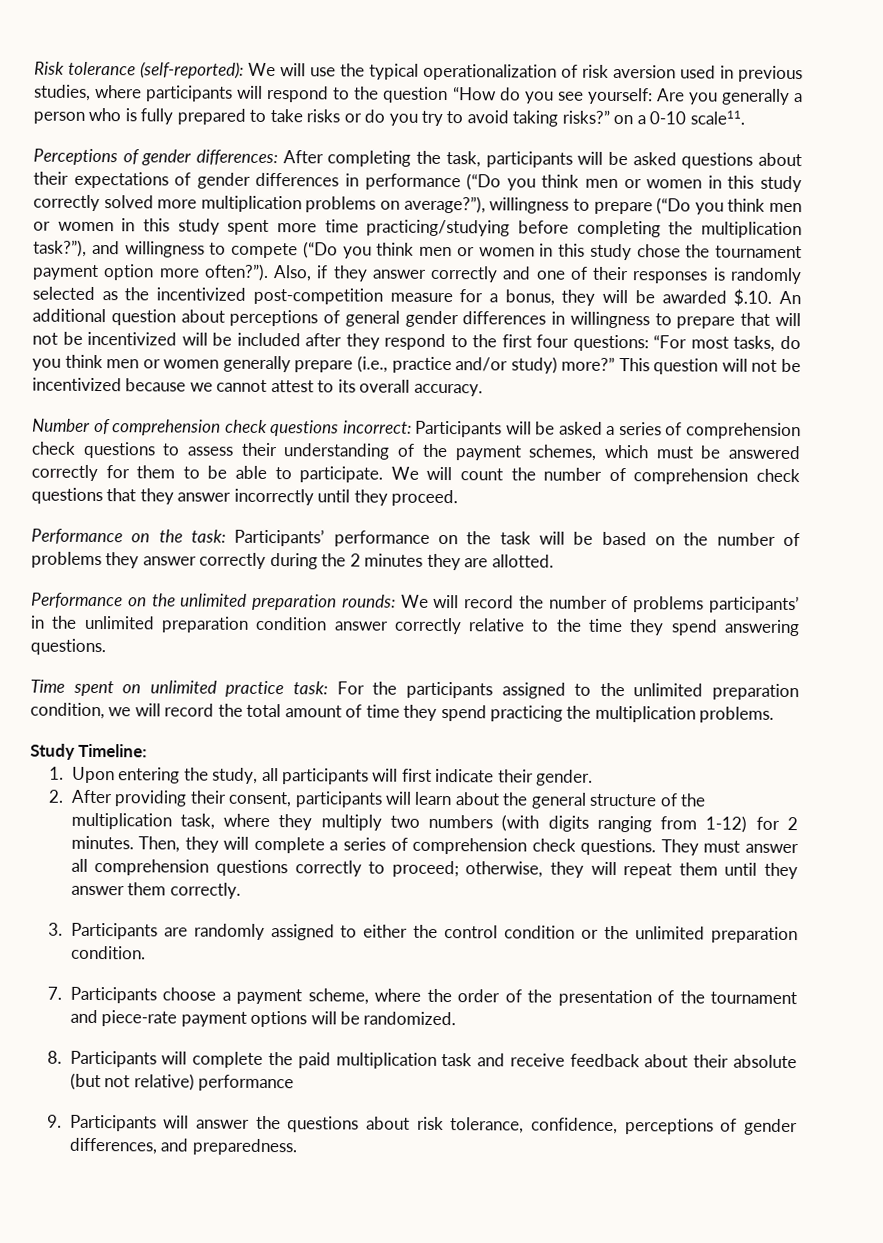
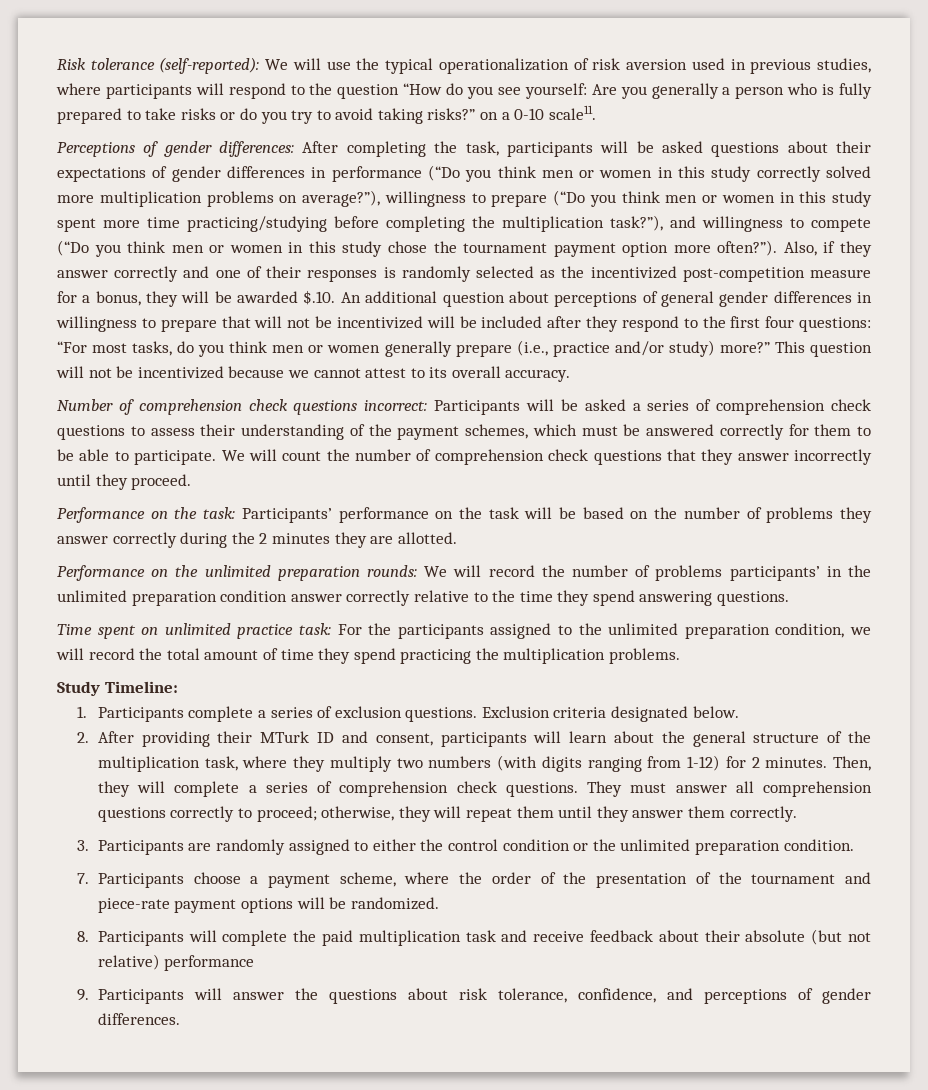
- 1. Upon entering the study, all participants will first indicate their gender.
+ 1. Participants complete a series of exclusion questions. Exclusion criteria designated below.
- 2. After providing their consent, participants will learn about the general structure of the multiplication task, where they multiply two numbers (with digits ranging from 1-12) for 2 minutes.
+ 2. After providing their MTurk ID and consent, participants will learn about the general structure of the multiplication task, where they multiply two numbers (with digits ranging from 1-12) for 2 minutes.
- 9. Participants will answer the questions about risk tolerance, confidence, perceptions of gender differences, and preparedness.
+ 9. Participants will answer the questions about risk tolerance, confidence, and perceptions of gender differences.

